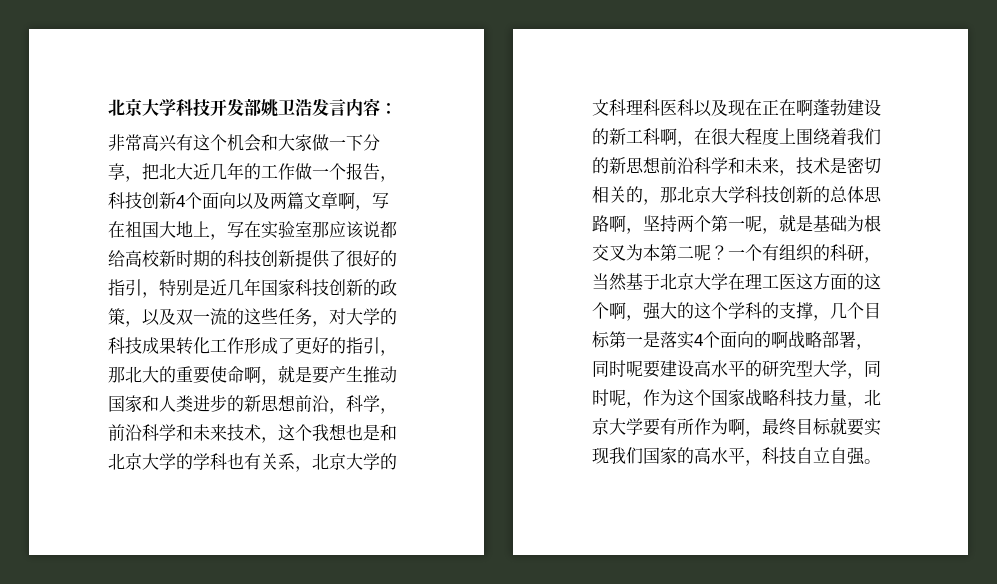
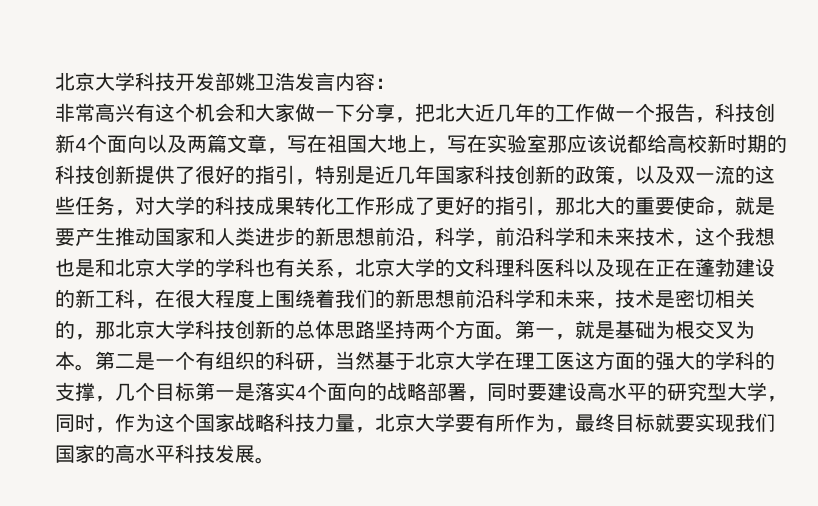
- 非常高兴有这个机会和大家做一下分享，把北大近几年的工作做一个报告，科技创新4个面向以及两篇文章啊，写在祖国大地上，写在实验室那应该说都给高校新时期的科技创新提供了很好的指引，特别是近几年国家科技创新的政策，以及双一流的这些任务，对大学的科技成果转化工作形成了更好的指引，那北大的重要使命啊，就是要产生推动国家和人类进步的新思想前沿，科学，前沿科学和未来技术，这个我想也是和北京大学的学科也有关系，北京大学的文科理科医科以及现在正在啊蓬勃建设的新工科啊，在很大程度上围绕着我们的新思想前沿科学和未来，技术是密切相关的，那北京大学科技创新的总体思路啊，坚持两个第一呢，就是基础为根交叉为本第二呢？一个有组织的科研，当然基于北京大学在理工医这方面的这个啊，强大的这个学科的支撑，几个目标第一是落实4个面向的啊战略部署，同时呢要建设高水平的研究型大学，同时呢，作为这个国家战略科技力量，北京大学要有所作为啊，最终目标就要实现我们国家的高水平，科技自立自强。
+ 非常高兴有这个机会和大家做一下分享，把北大近几年的工作做一个报告，科技创新4个面向以及两篇文章，写在祖国大地上，写在实验室那应该说都给高校新时期的科技创新提供了很好的指引，特别是近几年国家科技创新的政策，以及双一流的这些任务，对大学的科技成果转化工作形成了更好的指引，那北大的重要使命，就是要产生推动国家和人类进步的新思想前沿，科学，前沿科学和未来技术，这个我想也是和北京大学的学科也有关系，北京大学的文科理科医科以及现在正在蓬勃建设的新工科，在很大程度上围绕着我们的新思想前沿科学和未来，技术是密切相关的，那北京大学科技创新的总体思路坚持两个方面。第一，就是基础为根交叉为本。第二是一个有组织的科研，当然基于北京大学在理工医这方面的强大的学科的支撑，几个目标第一是落实4个面向的战略部署，同时要建设高水平的研究型大学，同时，作为这个国家战略科技力量，北京大学要有所作为，最终目标就要实现我们国家的高水平科技发展。

